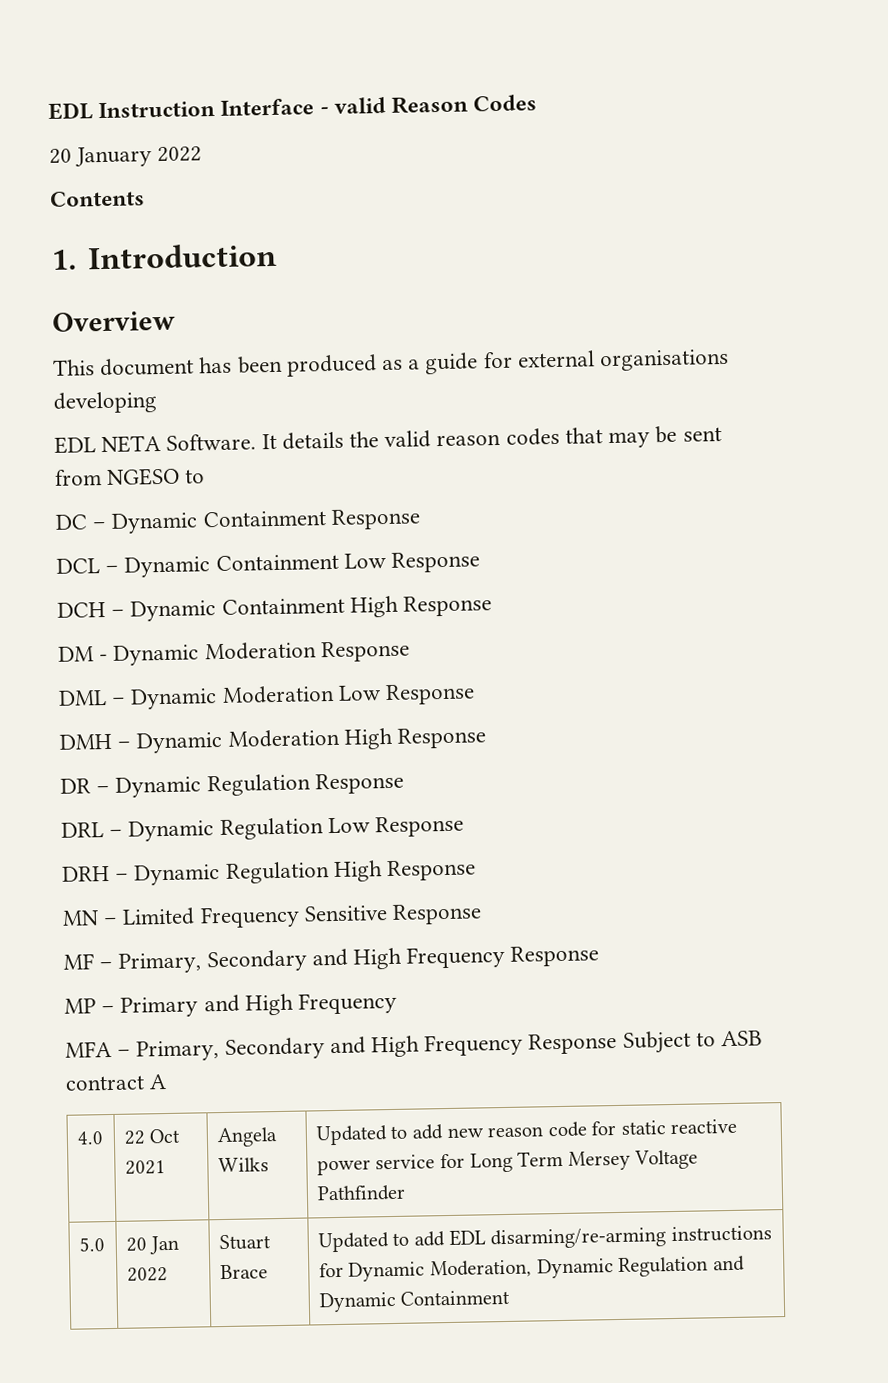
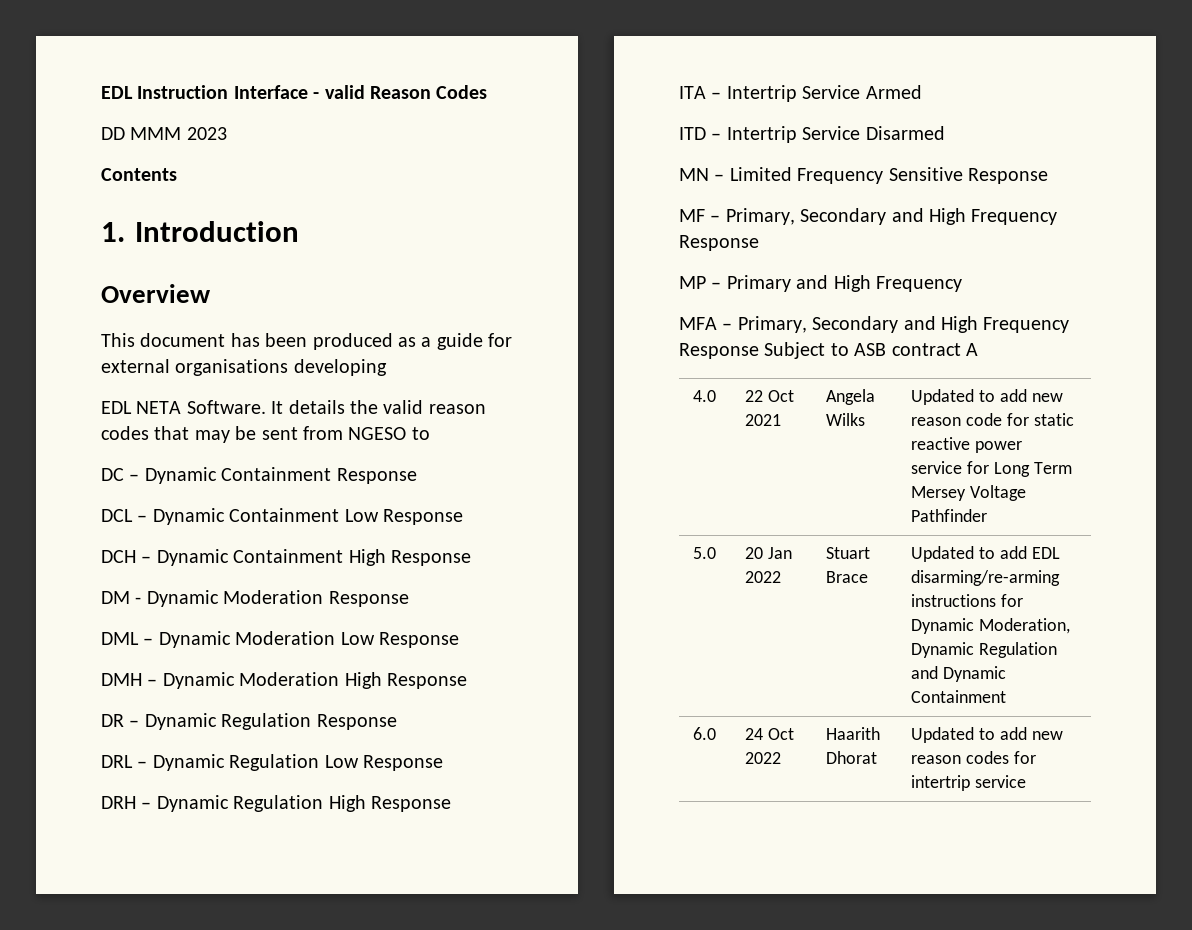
- 20 January 2022
+ DD MMM 2023
+ ITA – Intertrip Service Armed
+ ITD – Intertrip Service Disarmed
+ 6.0 | 24 Oct 2022 | Haarith Dhorat | Updated to add new reason codes for intertrip service

